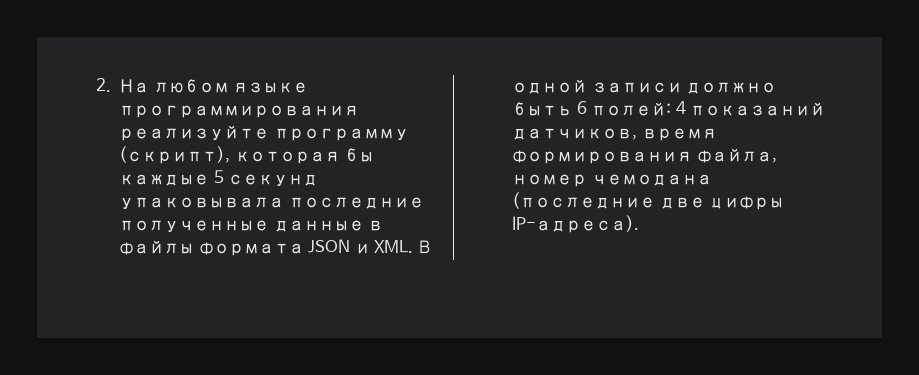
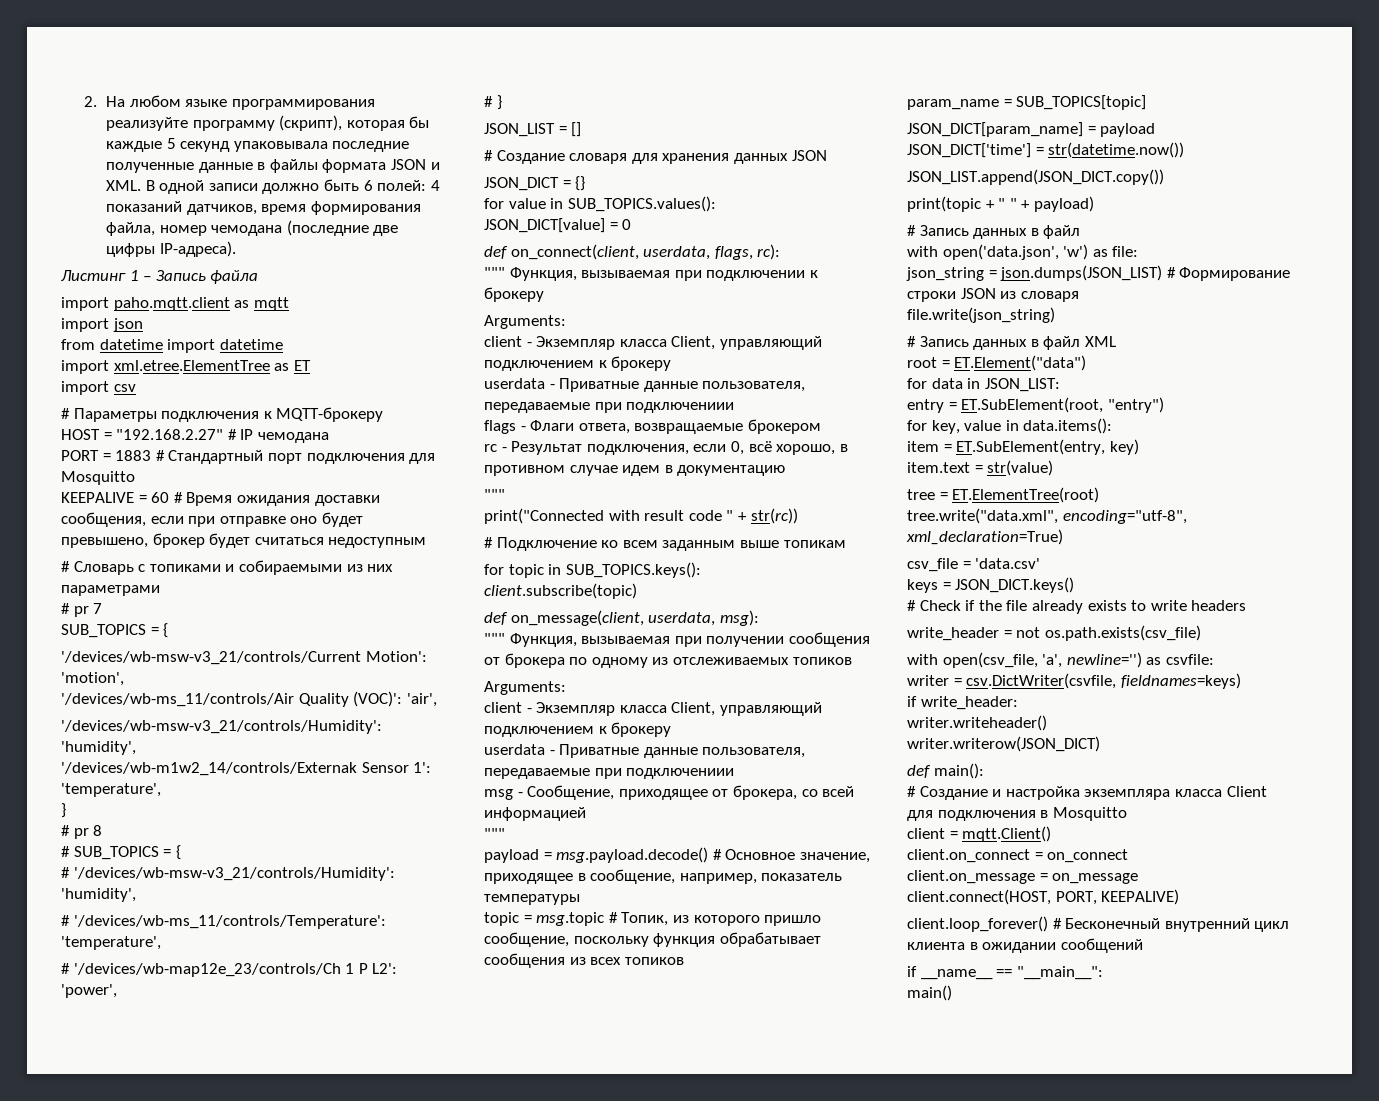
+ Листинг 1 – Запись файла
+ import paho.mqtt.client as mqtt
+ import json
+ from datetime import datetime
+ import xml.etree.ElementTree as ET
+ import csv
+ # Параметры подключения к MQTT-брокеру
+ HOST = "192.168.2.27" # IP чемодана
+ PORT = 1883 # Стандартный порт подключения для Mosquitto
+ KEEPALIVE = 60 # Время ожидания доставки сообщения, если при отправке оно будет прeвышено, брокер будет считаться недоступным
+ # Словарь с топиками и собираемыми из них параметрами
+ # pr 7
+ SUB_TOPICS = {
+ '/devices/wb-msw-v3_21/controls/Current Motion': 'motion',
+ '/devices/wb-ms_11/controls/Air Quality (VOC)': 'air',
+ '/devices/wb-msw-v3_21/controls/Humidity': 'humidity',
+ '/devices/wb-m1w2_14/controls/Externak Sensor 1': 'temperature',
+ }
+ # pr 8
+ # SUB_TOPICS = {
+ # '/devices/wb-msw-v3_21/controls/Humidity': 'humidity',
+ # '/devices/wb-ms_11/controls/Temperature': 'temperature',
+ # '/devices/wb-map12e_23/controls/Ch 1 P L2': 'power',
+ # }
+ JSON_LIST = []
+ # Создание словаря для хранения данных JSON
+ JSON_DICT = {}
+ for value in SUB_TOPICS.values():
+ JSON_DICT[value] = 0
+ def on_connect(client, userdata, flags, rc):
+ """ Функция, вызываемая при подключении к брокеру
+ Arguments:
+ client - Экземпляр класса Client, управляющий подключением к брокеру
+ userdata - Приватные данные пользователя, передаваемые при подключениии
+ flags - Флаги ответа, возвращаемые брокером
+ rc - Результат подключения, если 0, всё хорошо, в противном случае идем в документацию
+ """
+ print("Connected with result code " + str(rc))
+ # Подключение ко всем заданным выше топикам
+ for topic in SUB_TOPICS.keys():
+ client.subscribe(topic)
+ def on_message(client, userdata, msg):
+ """ Функция, вызываемая при получении сообщения от брокера по одному из отслеживаемых топиков
+ Arguments:
+ client - Экземпляр класса Client, управляющий подключением к брокеру
+ userdata - Приватные данные пользователя, передаваемые при подключениии
+ msg - Сообщение, приходящее от брокера, со всей информацией
+ """
+ payload = msg.payload.decode() # Основное значение, приходящее в сообщение, например, показатель температуры
+ topic = msg.topic # Топик, из которого пришло сообщение, поскольку функция обрабатывает сообщения из всех топиков
+ param_name = SUB_TOPICS[topic]
+ JSON_DICT[param_name] = payload
+ JSON_DICT['time'] = str(datetime.now())
+ JSON_LIST.append(JSON_DICT.copy())
+ print(topic + " " + payload)
+ # Запись данных в файл
+ with open('data.json', 'w') as file:
+ json_string = json.dumps(JSON_LIST) # Формирование строки JSON из словаря
+ file.write(json_string)
+ # Запись данных в файл XML
+ root = ET.Element("data")
+ for data in JSON_LIST:
+ entry = ET.SubElement(root, "entry")
+ for key, value in data.items():
+ item = ET.SubElement(entry, key)
+ item.text = str(value)
+ tree = ET.ElementTree(root)
+ tree.write("data.xml", encoding="utf-8", xml_declaration=True)
+ csv_file = 'data.csv'
+ keys = JSON_DICT.keys()
+ # Check if the file already exists to write headers
+ write_header = not os.path.exists(csv_file)
+ with open(csv_file, 'a', newline='') as csvfile:
+ writer = csv.DictWriter(csvfile, fieldnames=keys)
+ if write_header:
+ writer.writeheader()
+ writer.writerow(JSON_DICT)
+ def main():
+ # Создание и настройка экземпляра класса Client для подключения в Mosquitto
+ client = mqtt.Client()
+ client.on_connect = on_connect
+ client.on_message = on_message
+ client.connect(HOST, PORT, KEEPALIVE)
+ client.loop_forever() # Бесконечный внутренний цикл клиента в ожидании сообщений
+ if __name__ == "__main__":
+ main()

